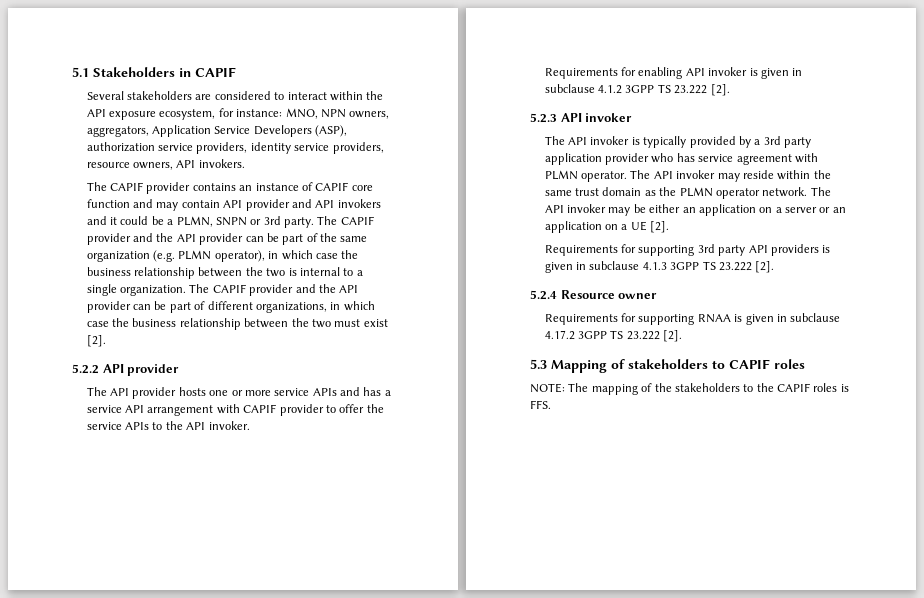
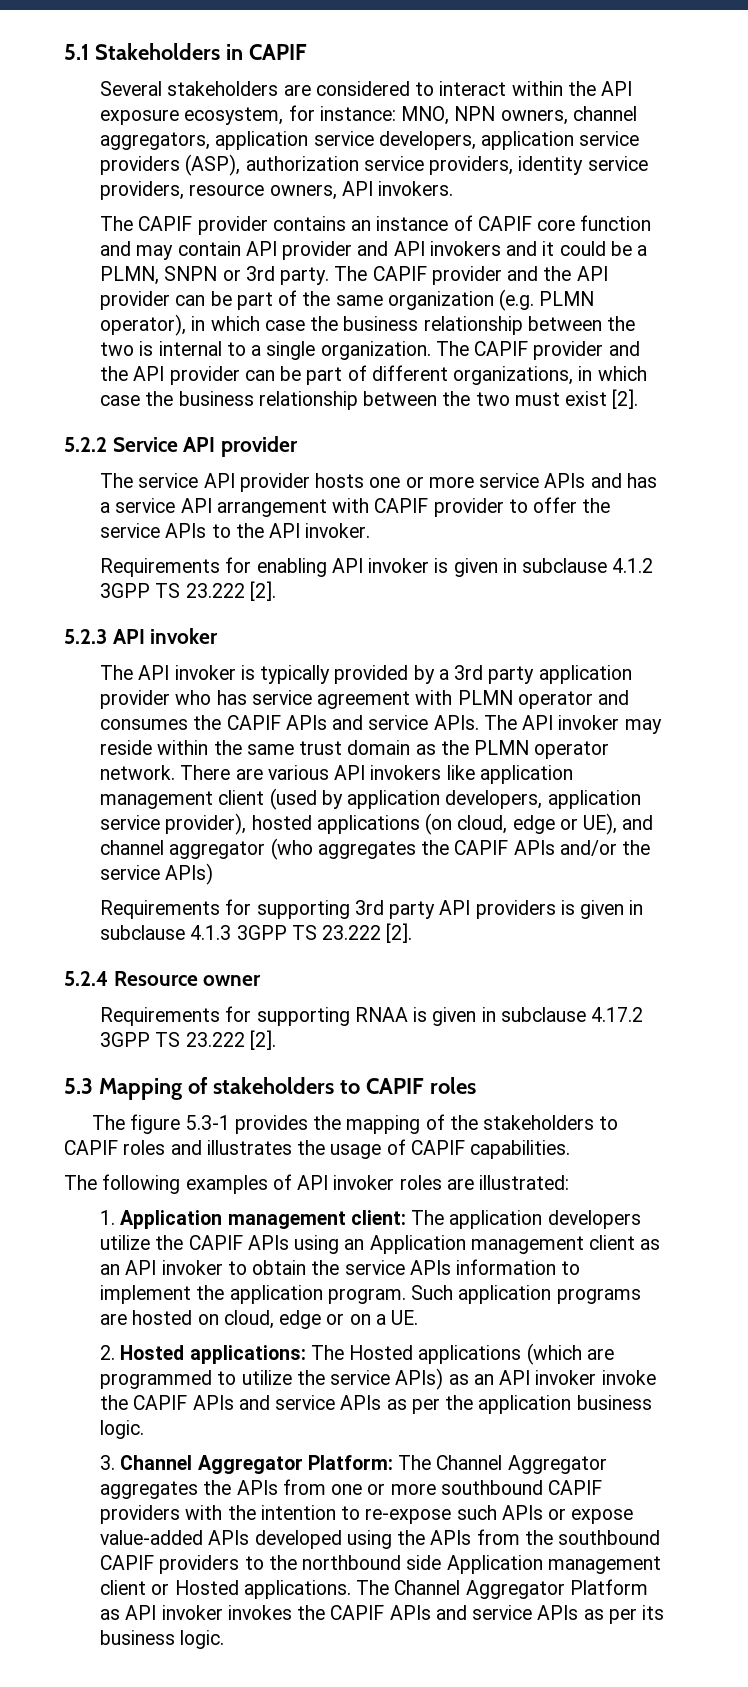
- Several stakeholders are considered to interact within the API exposure ecosystem, for instance: MNO, NPN owners, aggregators, Application Service Developers (ASP), authorization service providers, identity service providers, resource owners, API invokers.
+ Several stakeholders are considered to interact within the API exposure ecosystem, for instance: MNO, NPN owners, channel aggregators, application service developers, application service providers (ASP), authorization service providers, identity service providers, resource owners, API invokers.
- 5.2.2 API provider
+ 5.2.2 Service API provider
- The API provider hosts one or more service APIs and has a service API arrangement with CAPIF provider to offer the service APIs to the API invoker.
+ The service API provider hosts one or more service APIs and has a service API arrangement with CAPIF provider to offer the service APIs to the API invoker.
- The API invoker is typically provided by a 3rd party application provider who has service agreement with PLMN operator.
+ The API invoker is typically provided by a 3rd party application provider who has service agreement with PLMN operator and consumes the CAPIF APIs and service APIs.
- The API invoker may be either an application on a server or an application on a UE [2].
+ There are various API invokers like application management client (used by application developers, application service provider), hosted applications (on cloud, edge or UE), and channel aggregator (who aggregates the CAPIF APIs and/or the service APIs)
- NOTE: The mapping of the stakeholders to the CAPIF roles is FFS.
+ The figure 5.3-1 provides the mapping of the stakeholders to CAPIF roles and illustrates the usage of CAPIF capabilities.
+ The following examples of API invoker roles are illustrated:
+ 1. Application management client: The application developers utilize the CAPIF APIs using an Application management client as an API invoker to obtain the service APIs information to implement the application program. Such application programs are hosted on cloud, edge or on a UE.
+ 2. Hosted applications: The Hosted applications (which are programmed to utilize the service APIs) as an API invoker invoke the CAPIF APIs and service APIs as per the application business logic.
+ 3. Channel Aggregator Platform: The Channel Aggregator aggregates the APIs from one or more southbound CAPIF providers with the intention to re-expose such APIs or expose value-added APIs developed using the APIs from the southbound CAPIF providers to the northbound side Application management client or Hosted applications. The Channel Aggregator Platform as API invoker invokes the CAPIF APIs and service APIs as per its business logic.

